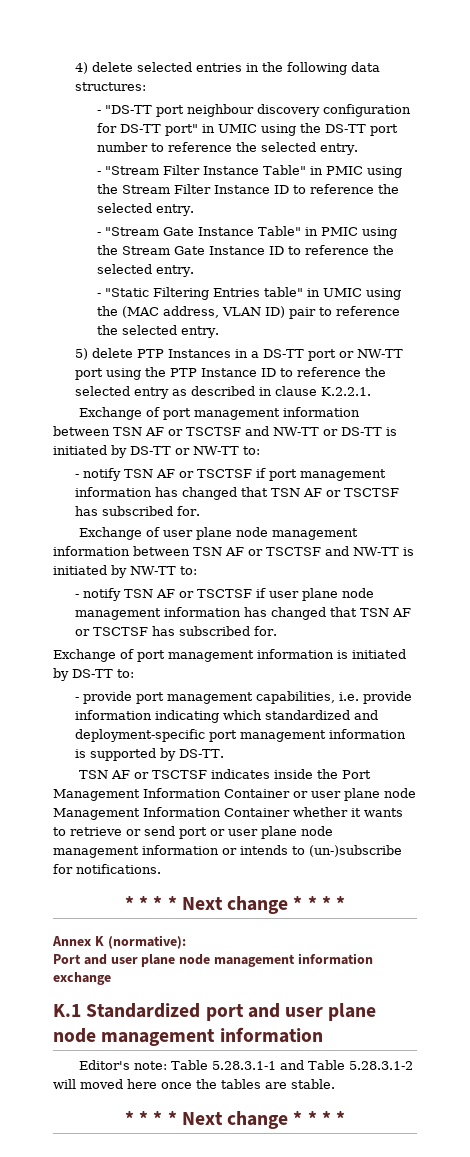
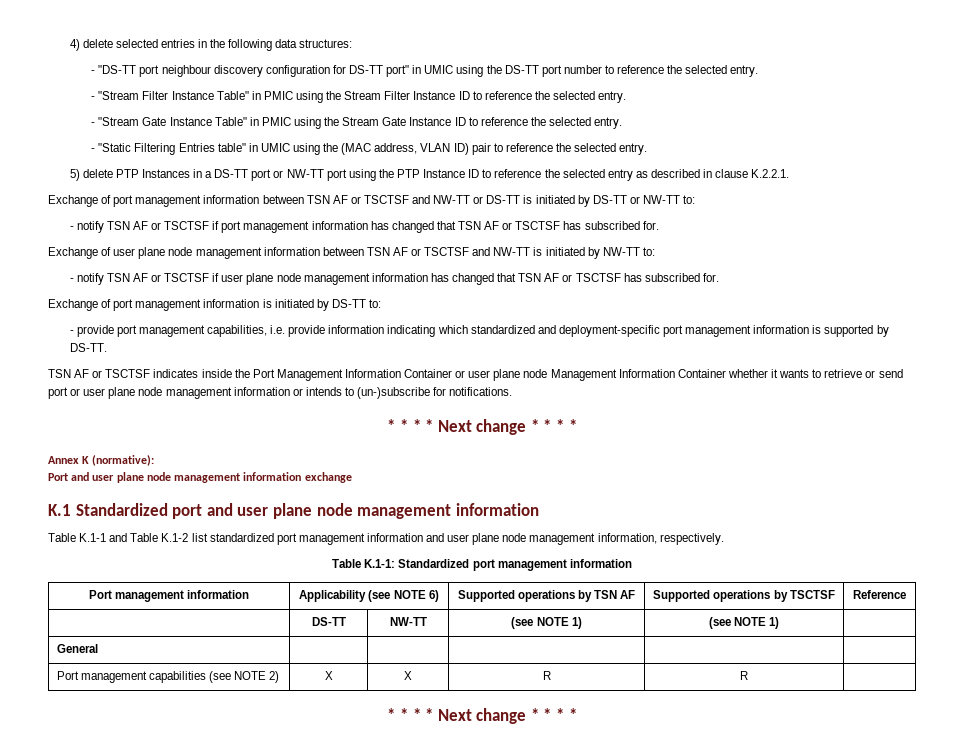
- Editor's note: Table 5.28.3.1-1 and Table 5.28.3.1-2 will moved here once the tables are stable.
+ Table K.1-1 and Table K.1-2 list standardized port management information and user plane node management information, respectively.
+ Table K.1-1: Standardized port management information
+ Port management information | Applicability (see NOTE 6) | Supported operations by TSN AF | Supported operations by TSCTSF | Reference
+ | DS-TT | NW-TT | (see NOTE 1) | (see NOTE 1) |
+ General | | | | |
+ Port management capabilities (see NOTE 2) | X | X | R | R |

